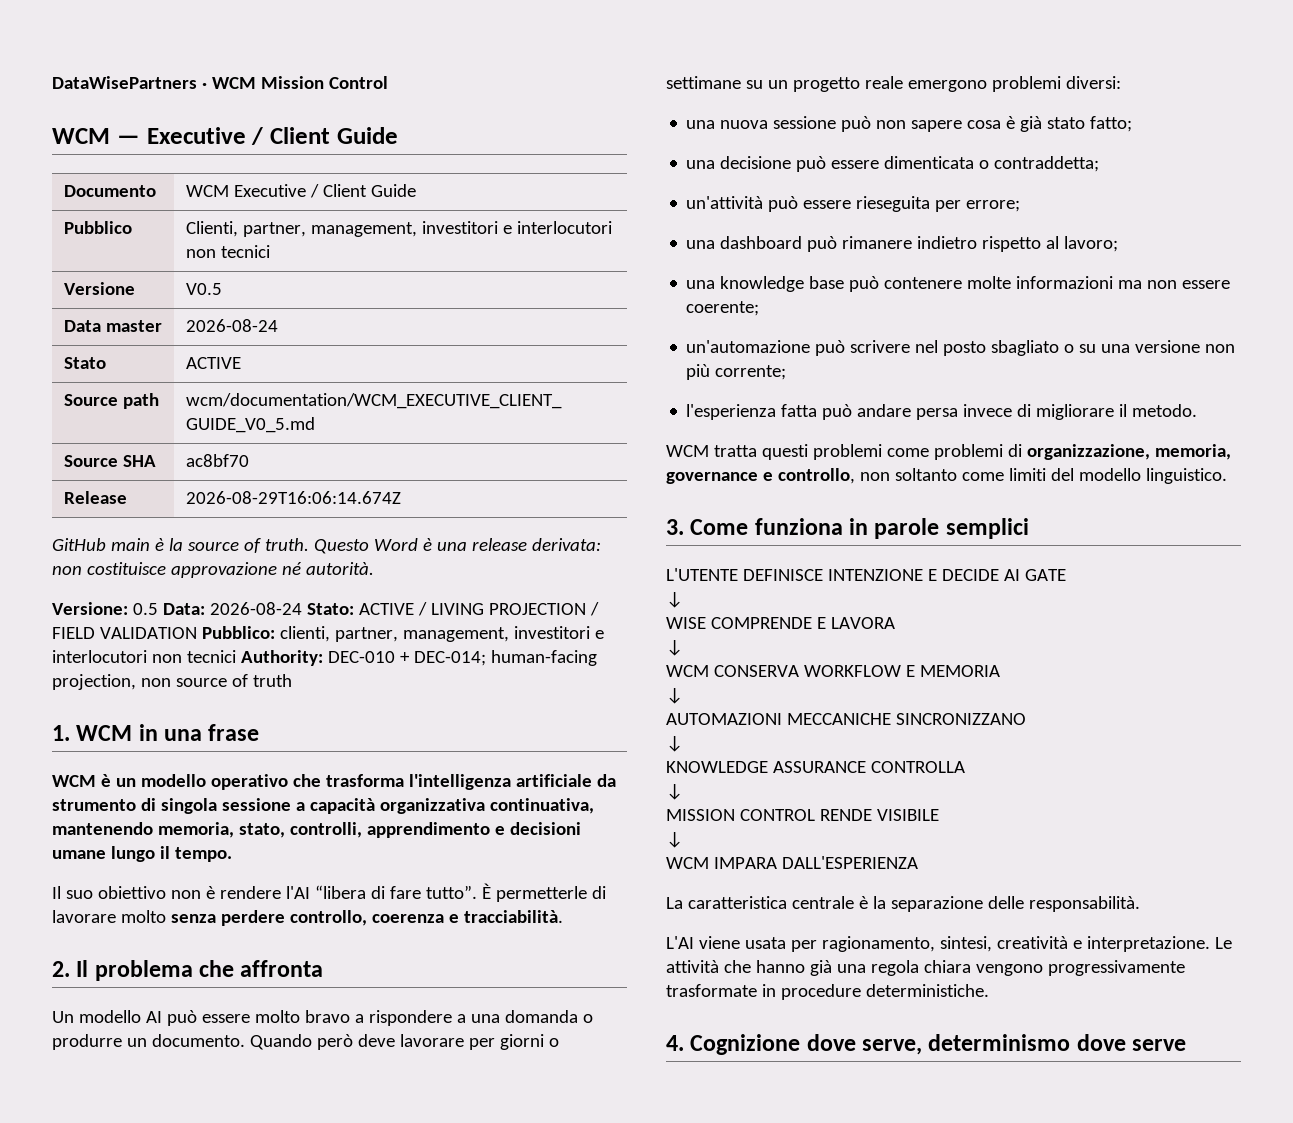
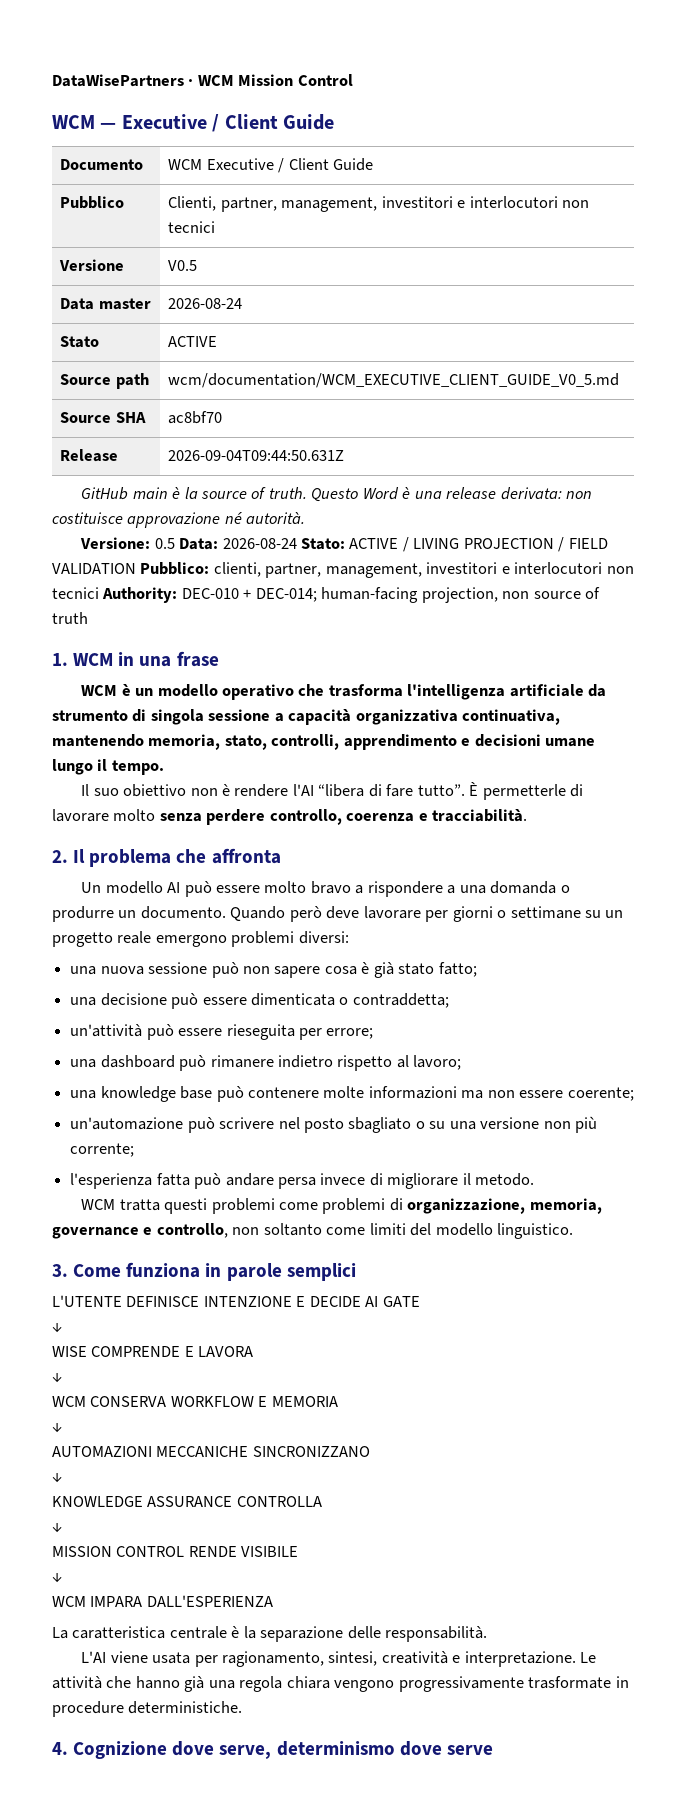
- Release | 2026-08-29T16:06:14.674Z
+ Release | 2026-09-04T09:44:50.631Z

